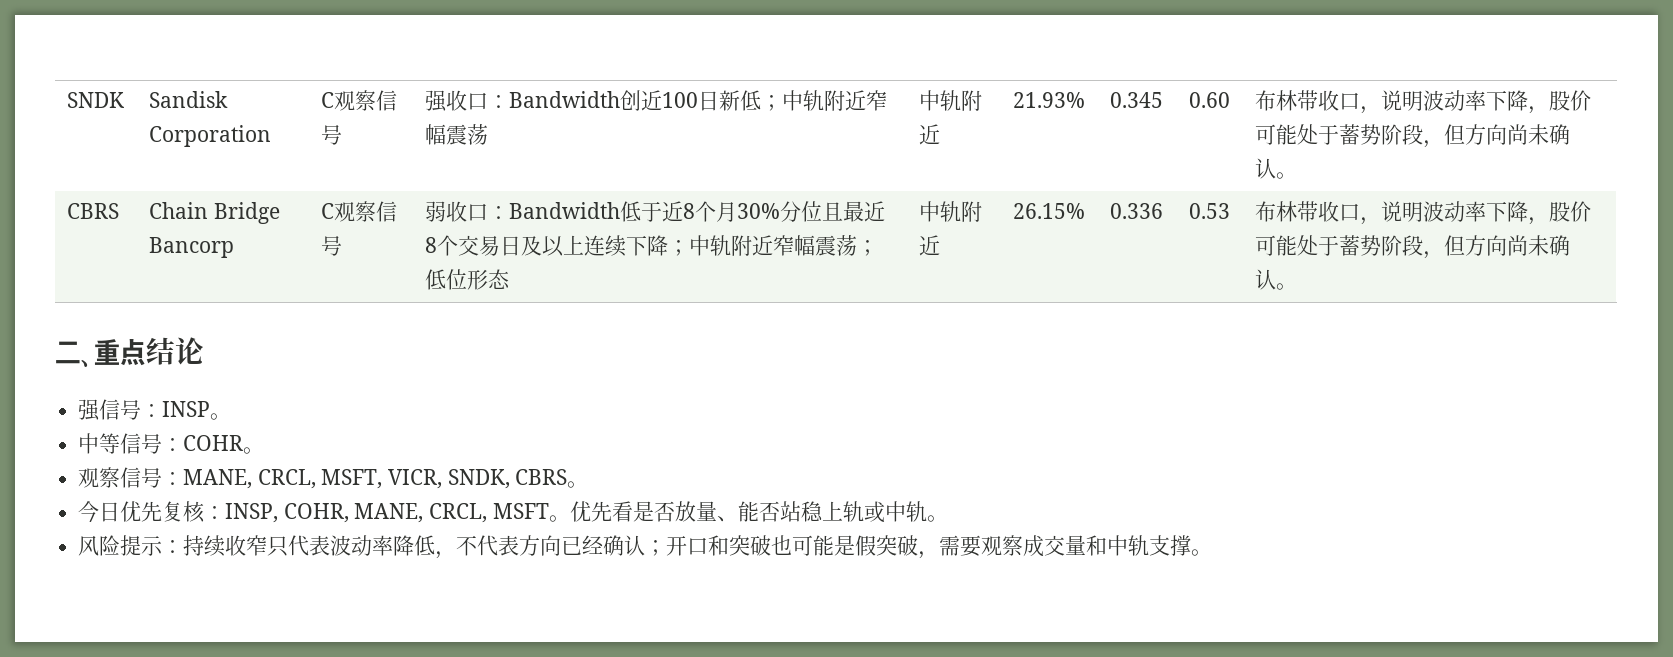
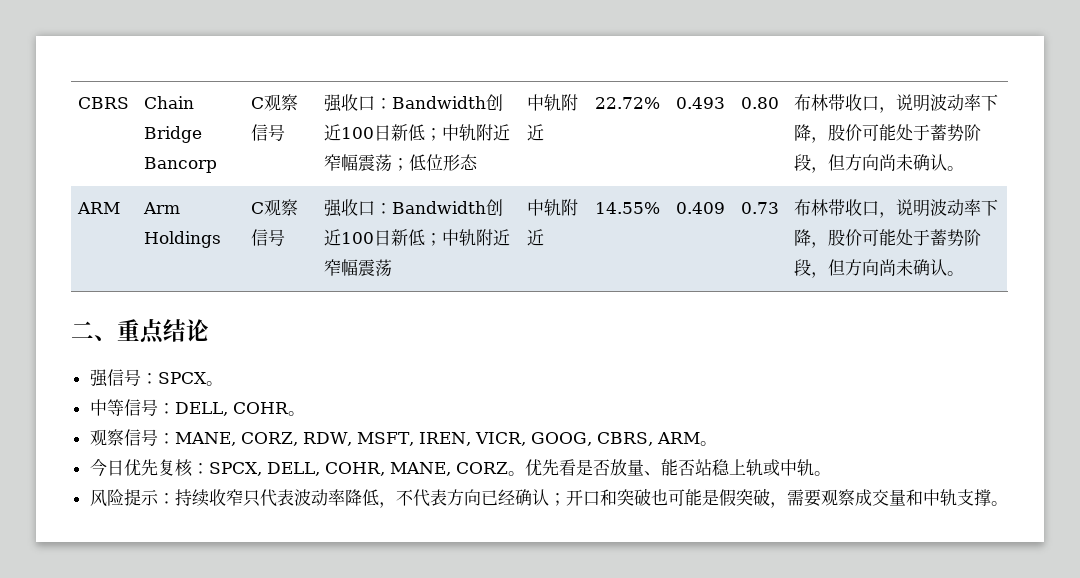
- SNDK | Sandisk Corporation
+ CBRS | Chain Bridge Bancorp
- 强收口：Bandwidth创近100日新低；中轨附近窄幅震荡 | 中轨附近 | 21.93% | 0.345 | 0.60
+ 强收口：Bandwidth创近100日新低；中轨附近窄幅震荡；低位形态 | 中轨附近 | 22.72% | 0.493 | 0.80
- CBRS | Chain Bridge Bancorp | C观察信号 | 弱收口：Bandwidth低于近8个月30%分位且最近8个交易日及以上连续下降；中轨附近窄幅震荡；低位形态 | 中轨附近 | 26.15% | 0.336 | 0.53
+ ARM | Arm Holdings | C观察信号 | 强收口：Bandwidth创近100日新低；中轨附近窄幅震荡 | 中轨附近 | 14.55% | 0.409 | 0.73
- 强信号：INSP。
+ 强信号：SPCX。
- 中等信号：COHR。
+ 中等信号：DELL, COHR。
- 观察信号：MANE, CRCL, MSFT, VICR, SNDK, CBRS。
+ 观察信号：MANE, CORZ, RDW, MSFT, IREN, VICR, GOOG, CBRS, ARM。
- 今日优先复核：INSP, COHR, MANE, CRCL, MSFT。
+ 今日优先复核：SPCX, DELL, COHR, MANE, CORZ。

